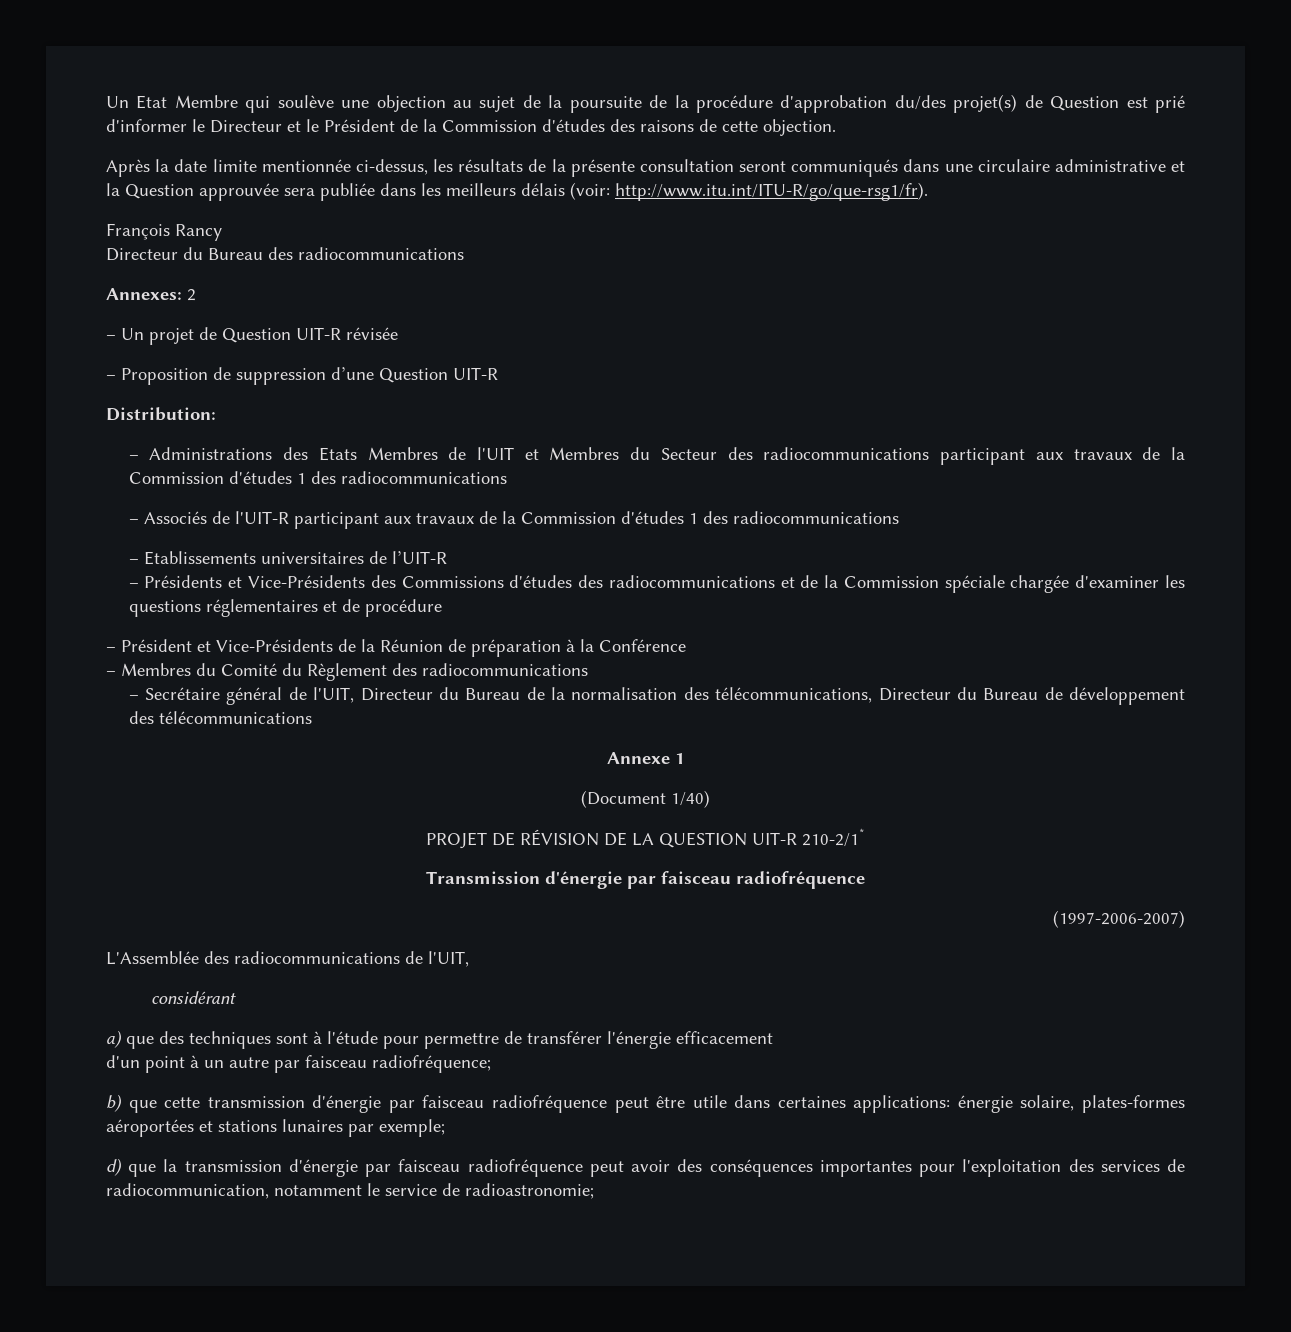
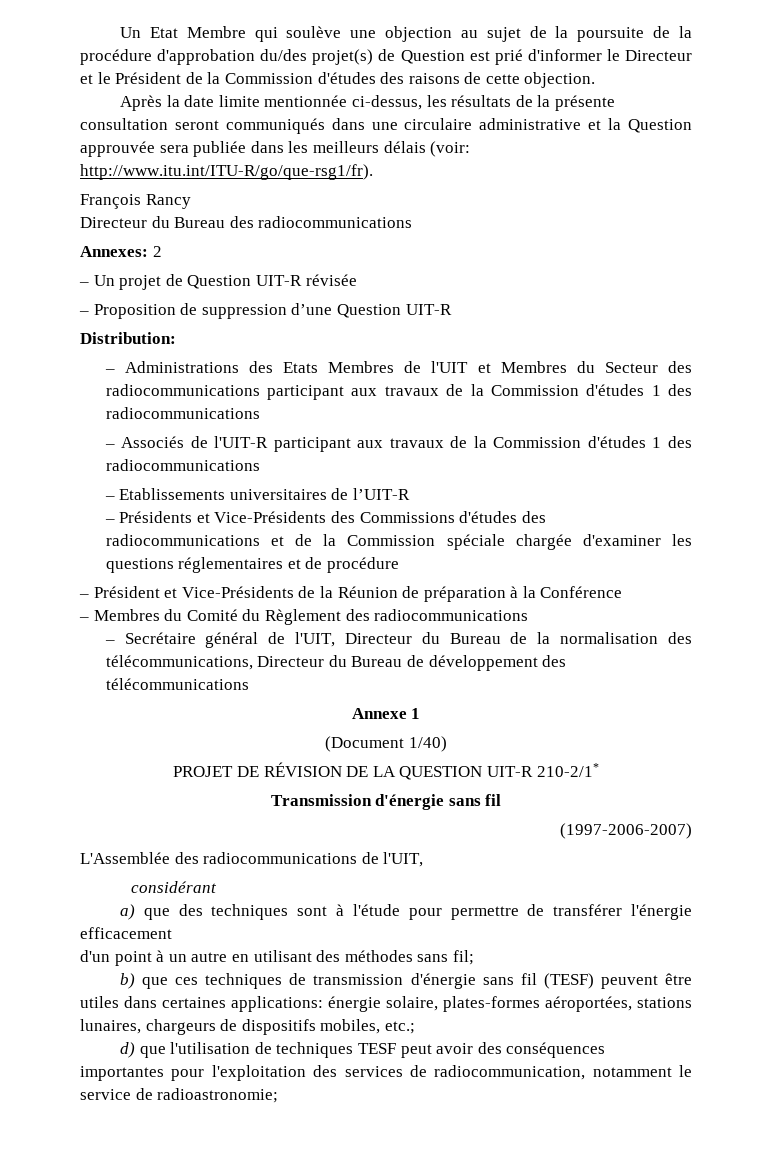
- Transmission d'énergie par faisceau radiofréquence
+ Transmission d'énergie sans fil
- d'un point à un autre par faisceau radiofréquence;
- b) que cette transmission d'énergie par faisceau radiofréquence peut être utile dans certaines applications: énergie solaire, plates-formes aéroportées et stations lunaires par exemple;
- d) que la transmission d'énergie par faisceau radiofréquence peut avoir des conséquences importantes pour l'exploitation des services de radiocommunication, notamment le service de radioastronomie;
+ d'un point à un autre en utilisant des méthodes sans fil;
+ b) que ces techniques de transmission d'énergie sans fil (TESF) peuvent être utiles dans certaines applications: énergie solaire, plates-formes aéroportées, stations lunaires, chargeurs de dispositifs mobiles, etc.;
+ d) que l'utilisation de techniques TESF peut avoir des conséquences importantes pour l'exploitation des services de radiocommunication, notamment le service de radioastronomie;

